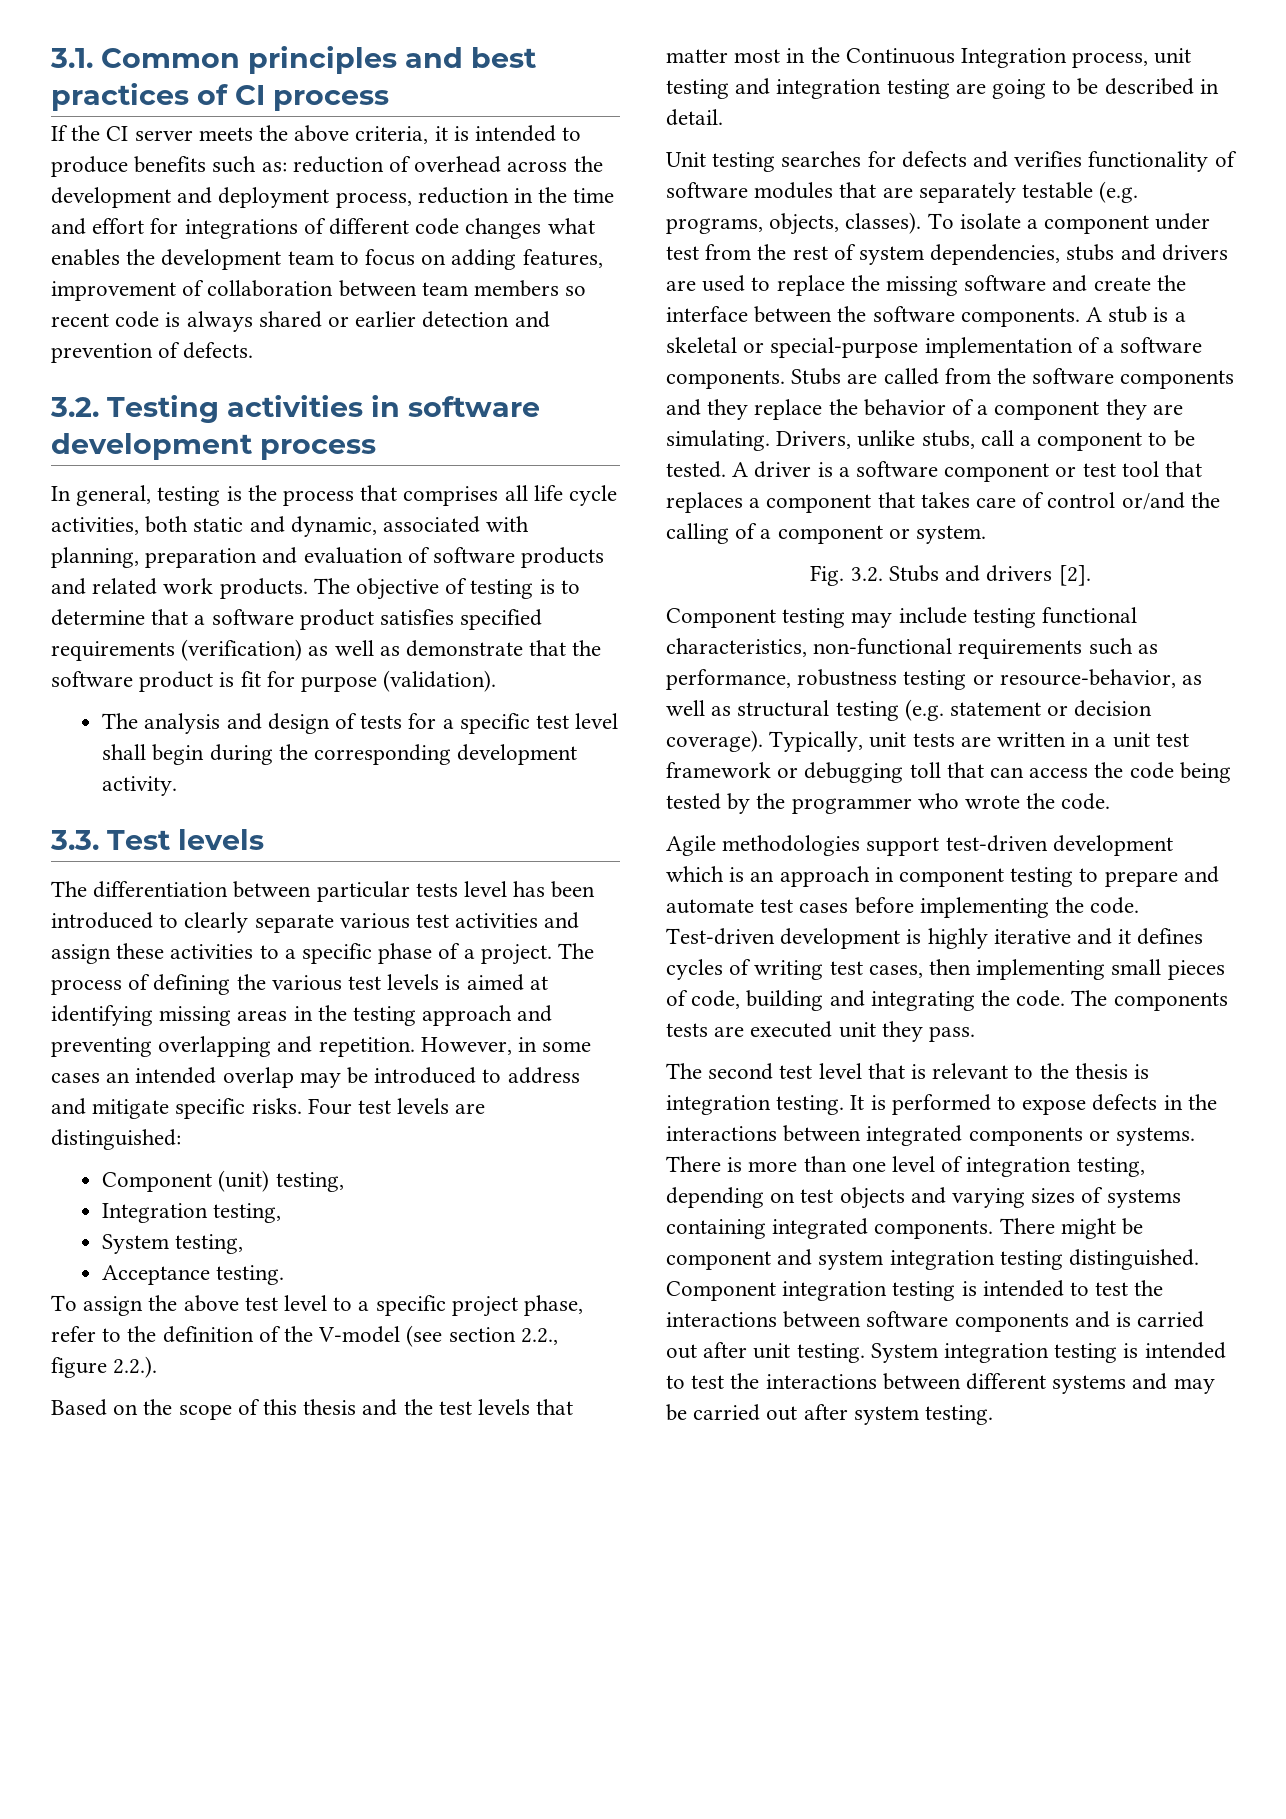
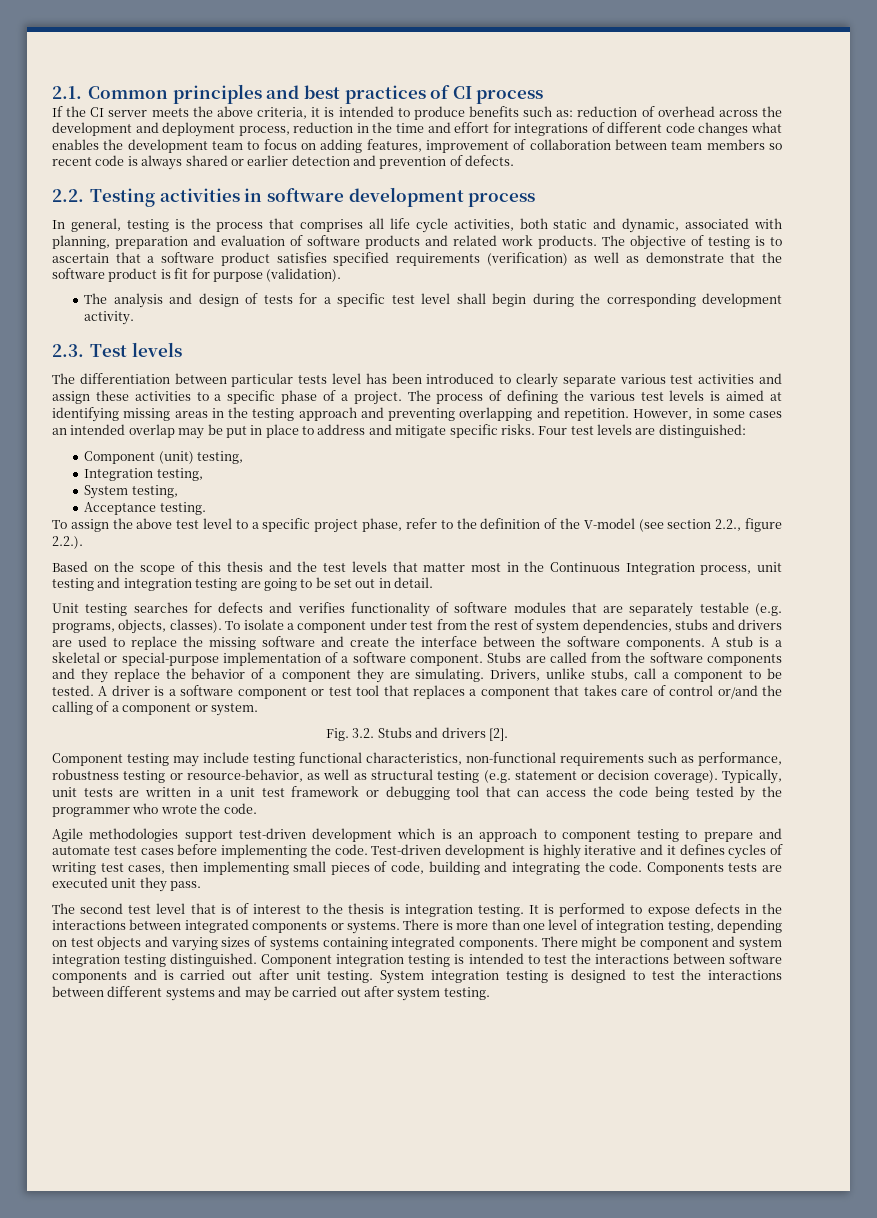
- 3.1. Common principles and best practices of CI process
+ 2.1. Common principles and best practices of CI process
- 3.2. Testing activities in software development process
+ 2.2. Testing activities in software development process
- The objective of testing is to determine that a software product satisfies specified requirements (verification) as well as demonstrate that the software product is fit for purpose (validation).
+ The objective of testing is to ascertain that a software product satisfies specified requirements (verification) as well as demonstrate that the software product is fit for purpose (validation).
- 3.3. Test levels
+ 2.3. Test levels
- However, in some cases an intended overlap may be introduced to address and mitigate specific risks.
+ However, in some cases an intended overlap may be put in place to address and mitigate specific risks.
- Based on the scope of this thesis and the test levels that matter most in the Continuous Integration process, unit testing and integration testing are going to be described in detail.
+ Based on the scope of this thesis and the test levels that matter most in the Continuous Integration process, unit testing and integration testing are going to be set out in detail.
- A stub is a skeletal or special-purpose implementation of a software components.
+ A stub is a skeletal or special-purpose implementation of a software component.
- Typically, unit tests are written in a unit test framework or debugging toll that can access the code being tested by the programmer who wrote the code.
+ Typically, unit tests are written in a unit test framework or debugging tool that can access the code being tested by the programmer who wrote the code.
- Agile methodologies support test-driven development which is an approach in component testing to prepare and automate test cases before implementing the code.
+ Agile methodologies support test-driven development which is an approach to component testing to prepare and automate test cases before implementing the code.
- The components tests are executed unit they pass.
+ Components tests are executed unit they pass.
- The second test level that is relevant to the thesis is integration testing.
+ The second test level that is of interest to the thesis is integration testing.
- System integration testing is intended to test the interactions between different systems and may be carried out after system testing.
+ System integration testing is designed to test the interactions between different systems and may be carried out after system testing.

